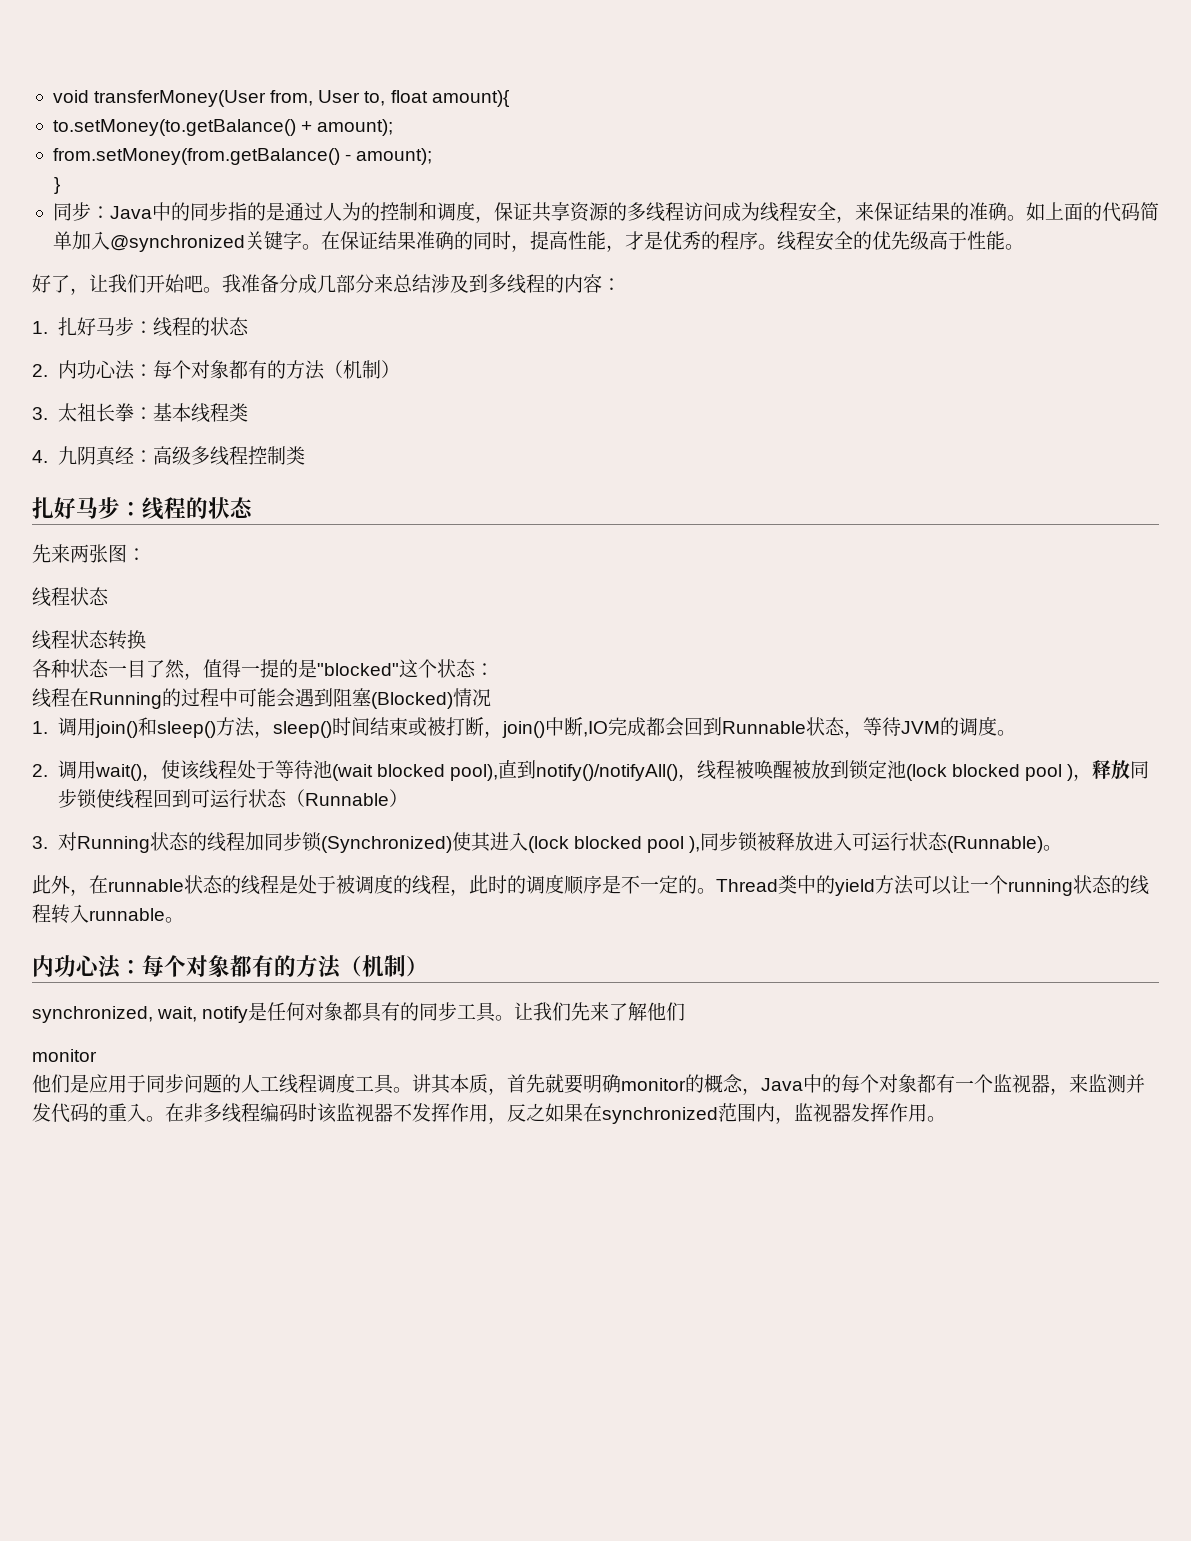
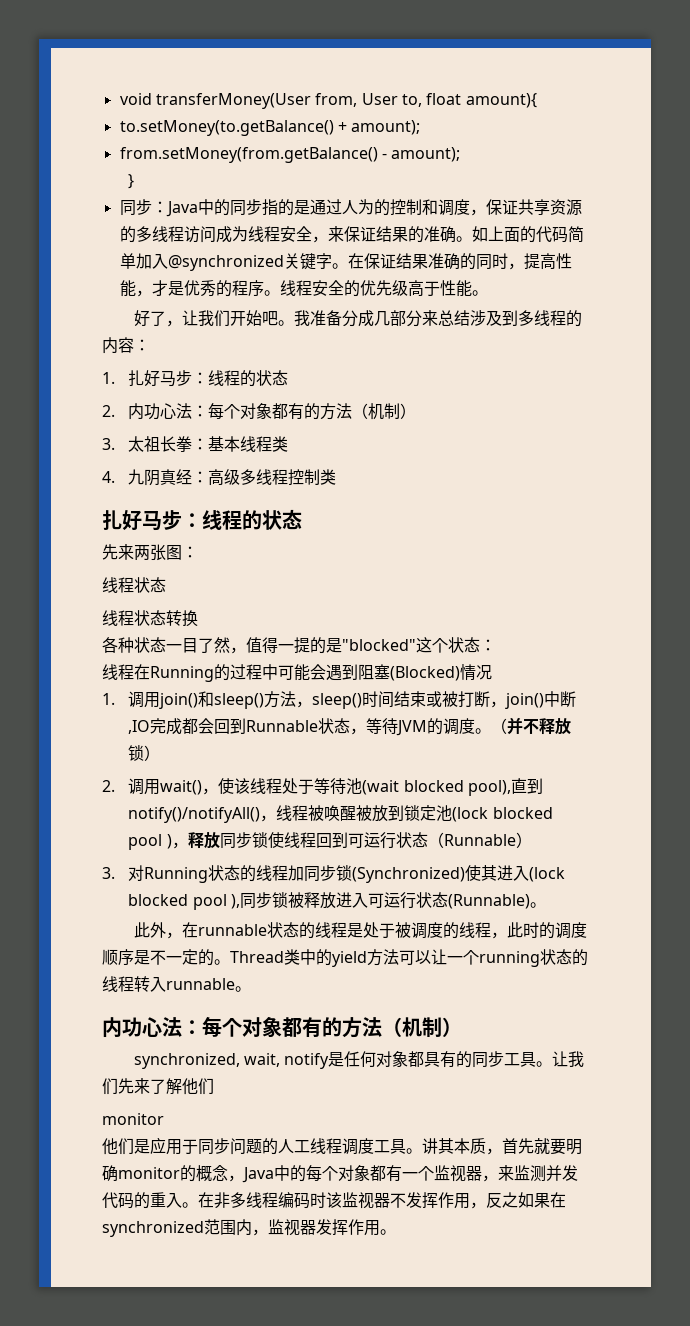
+ （并不释放锁）

